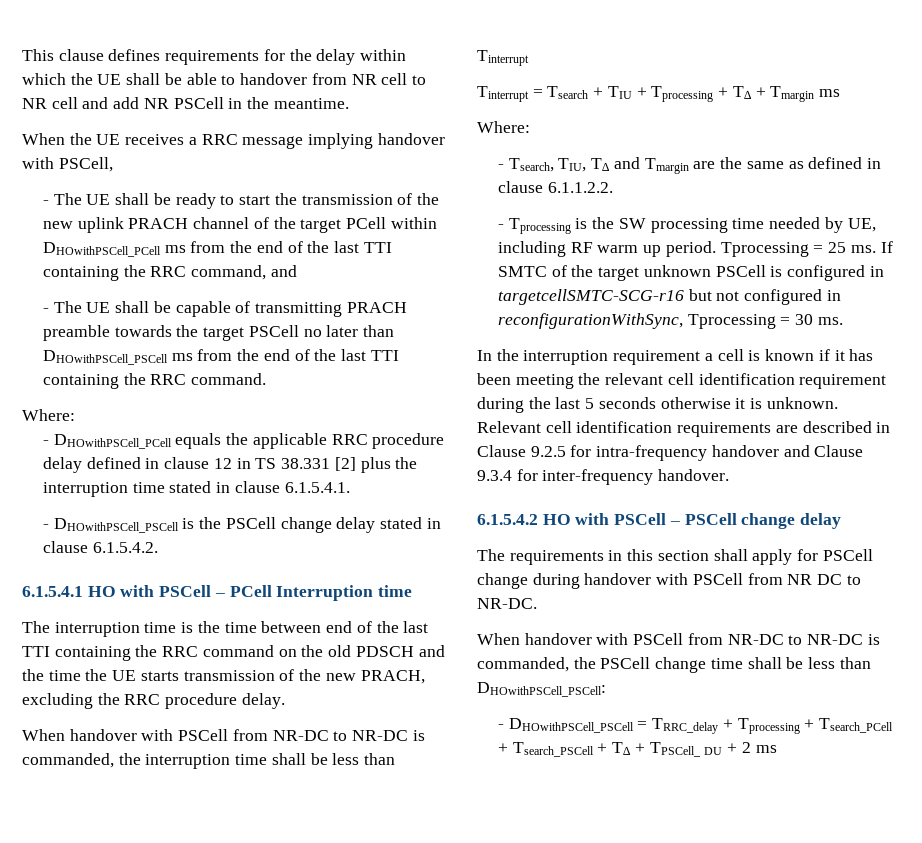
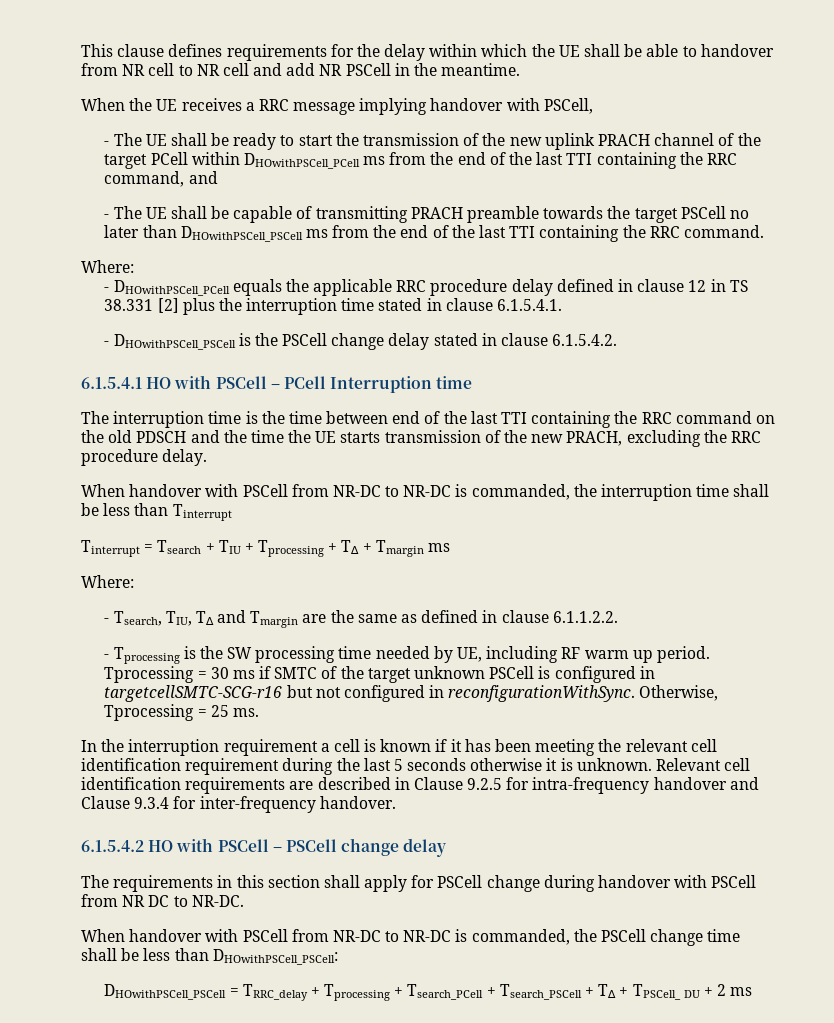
- Tprocessing = 25 ms. If SMTC of the target unknown PSCell is configured in targetcellSMTC-SCG-r16 but not configured in reconfigurationWithSync, Tprocessing = 30 ms.
+ Tprocessing = 30 ms if SMTC of the target unknown PSCell is configured in targetcellSMTC-SCG-r16 but not configured in reconfigurationWithSync. Otherwise, Tprocessing = 25 ms.
- - DHOwithPSCell_PSCell = TRRC_delay + Tprocessing + Tsearch_PCell + Tsearch_PSCell + T∆ + TPSCell_ DU + 2 ms
+ DHOwithPSCell_PSCell = TRRC_delay + Tprocessing + Tsearch_PCell + Tsearch_PSCell + T∆ + TPSCell_ DU + 2 ms

